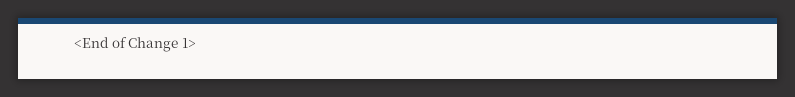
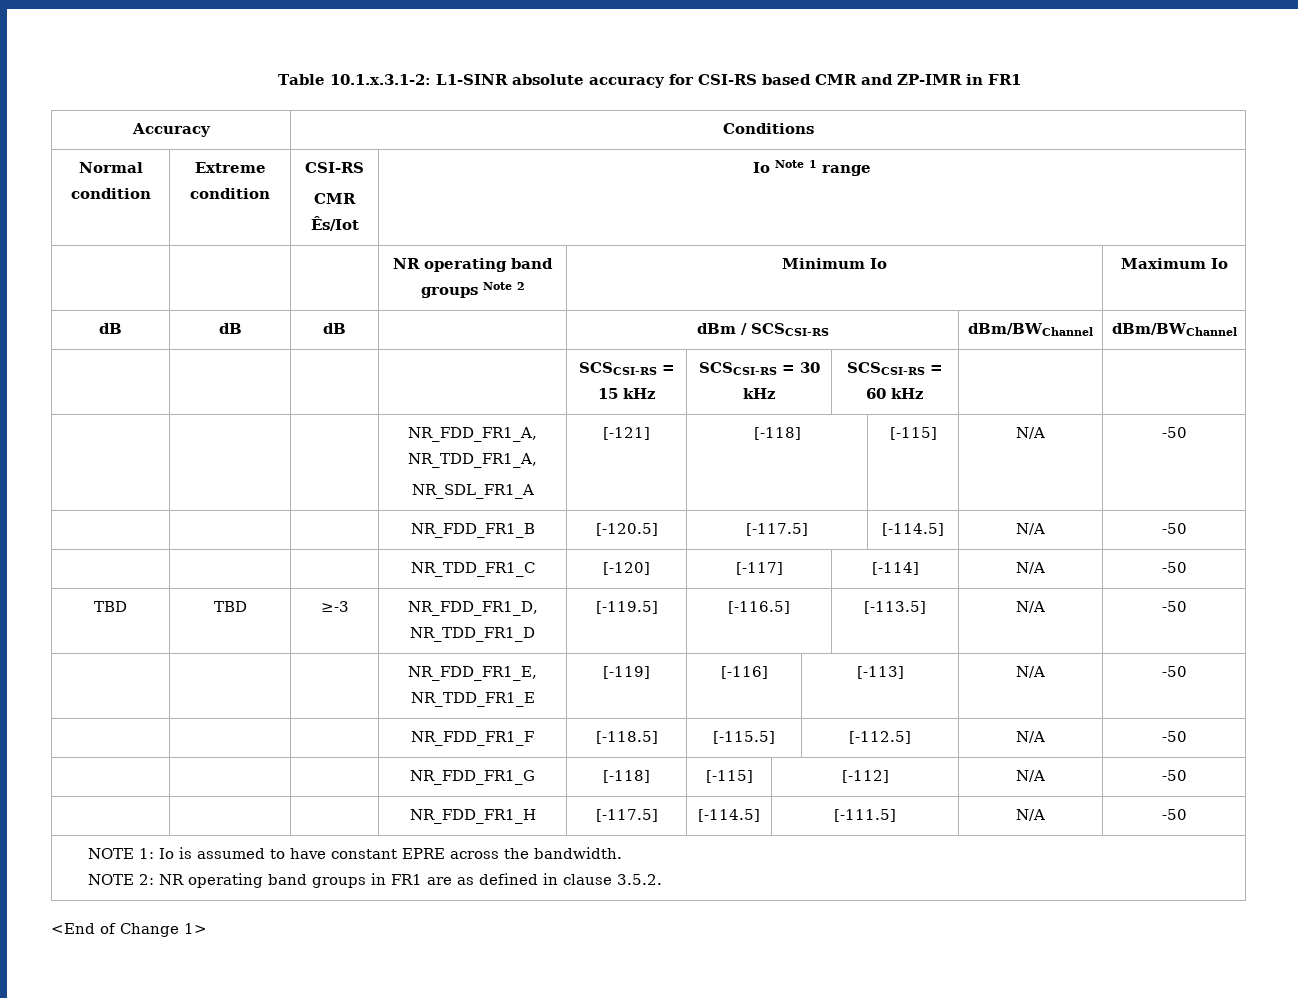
+ Table 10.1.x.3.1-2: L1-SINR absolute accuracy for CSI-RS based CMR and ZP-IMR in FR1
+ Accuracy | Conditions
+ Normal condition | Extreme condition | CSI-RS
+ CMR Ês/Iot | Io Note 1 range
+ | | | NR operating band groups Note 2 | Minimum Io | Maximum Io
+ dB | dB | dB | | dBm / SCSCSI-RS | dBm/BWChannel | dBm/BWChannel
+ | | | | SCSCSI-RS = 15 kHz | SCSCSI-RS = 30 kHz | SCSCSI-RS = 60 kHz | |
+ | | | NR_FDD_FR1_A, NR_TDD_FR1_A,
+ NR_SDL_FR1_A | [-121] | [-118] | [-115] | N/A | -50
+ | | | NR_FDD_FR1_B | [-120.5] | [-117.5] | [-114.5] | N/A | -50
+ | | | NR_TDD_FR1_C | [-120] | [-117] | [-114] | N/A | -50
+ TBD | TBD | ≥-3 | NR_FDD_FR1_D, NR_TDD_FR1_D | [-119.5] | [-116.5] | [-113.5] | N/A | -50
+ | | | NR_FDD_FR1_E, NR_TDD_FR1_E | [-119] | [-116] | [-113] | N/A | -50
+ | | | NR_FDD_FR1_F | [-118.5] | [-115.5] | [-112.5] | N/A | -50
+ | | | NR_FDD_FR1_G | [-118] | [-115] | [-112] | N/A | -50
+ | | | NR_FDD_FR1_H | [-117.5] | [-114.5] | [-111.5] | N/A | -50
+ NOTE 1: Io is assumed to have constant EPRE across the bandwidth.
+ NOTE 2: NR operating band groups in FR1 are as defined in clause 3.5.2.

